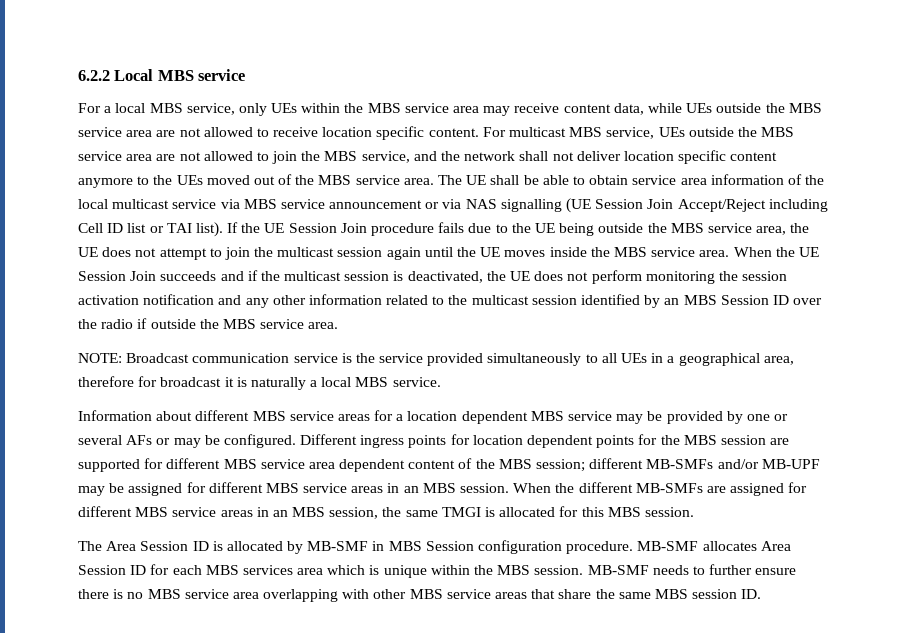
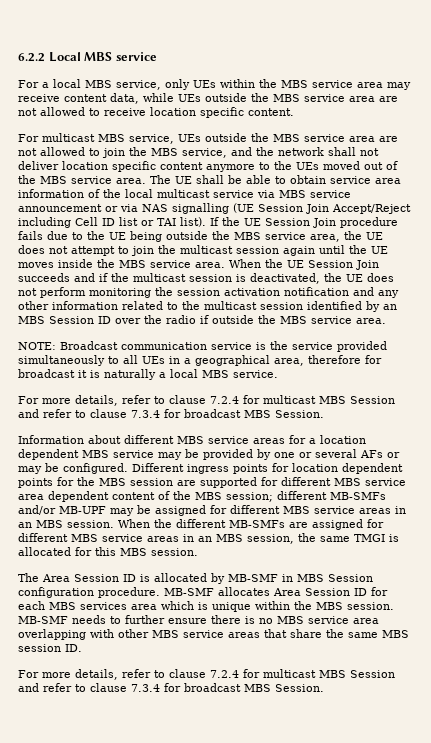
- For a local MBS service, only UEs within the MBS service area may receive content data, while UEs outside the MBS service area are not allowed to receive location specific content. For multicast MBS service, UEs outside the MBS service area are not allowed to join the MBS service, and the network shall not deliver location specific content anymore to the UEs moved out of the MBS service area.
+ For a local MBS service, only UEs within the MBS service area may receive content data, while UEs outside the MBS service area are not allowed to receive location specific content.
+ For multicast MBS service, UEs outside the MBS service area are not allowed to join the MBS service, and the network shall not deliver location specific content anymore to the UEs moved out of the MBS service area.
  NOTE: Broadcast communication service is the service provided simultaneously to all UEs in a geographical area, therefore for broadcast it is naturally a local MBS service.
+ For more details, refer to clause 7.2.4 for multicast MBS Session and refer to clause 7.3.4 for broadcast MBS Session.
  MB-SMF needs to further ensure there is no MBS service area overlapping with other MBS service areas that share the same MBS session ID.
+ For more details, refer to clause 7.2.4 for multicast MBS Session and refer to clause 7.3.4 for broadcast MBS Session.

